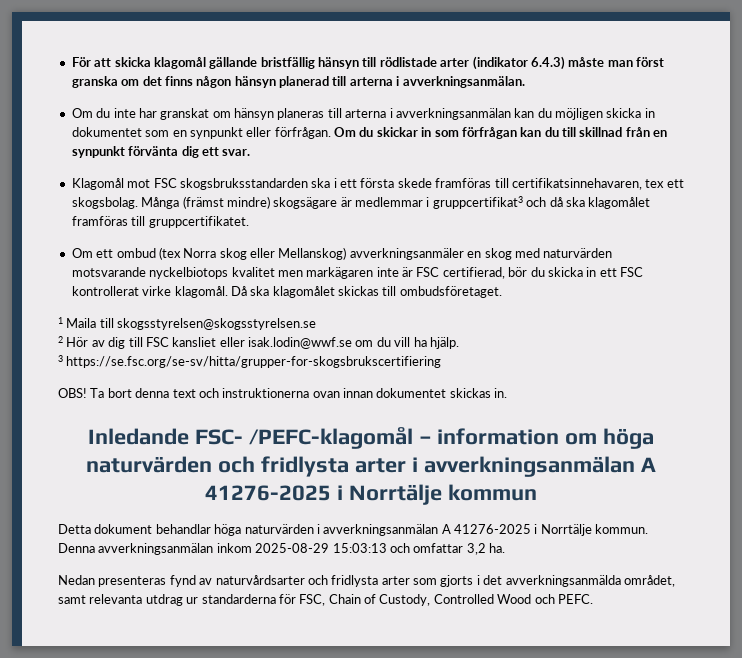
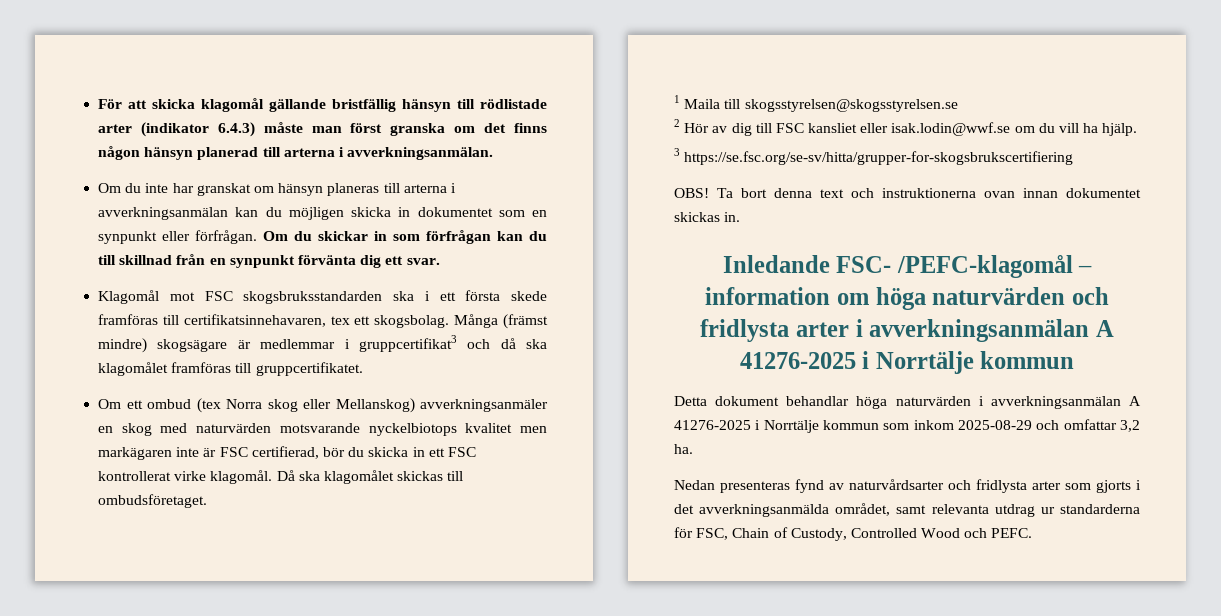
- Detta dokument behandlar höga naturvärden i avverkningsanmälan A 41276-2025 i Norrtälje kommun. Denna avverkningsanmälan inkom 2025-08-29 15:03:13 och omfattar 3,2 ha.
+ Detta dokument behandlar höga naturvärden i avverkningsanmälan A 41276-2025 i Norrtälje kommun som inkom 2025-08-29 och omfattar 3,2 ha.

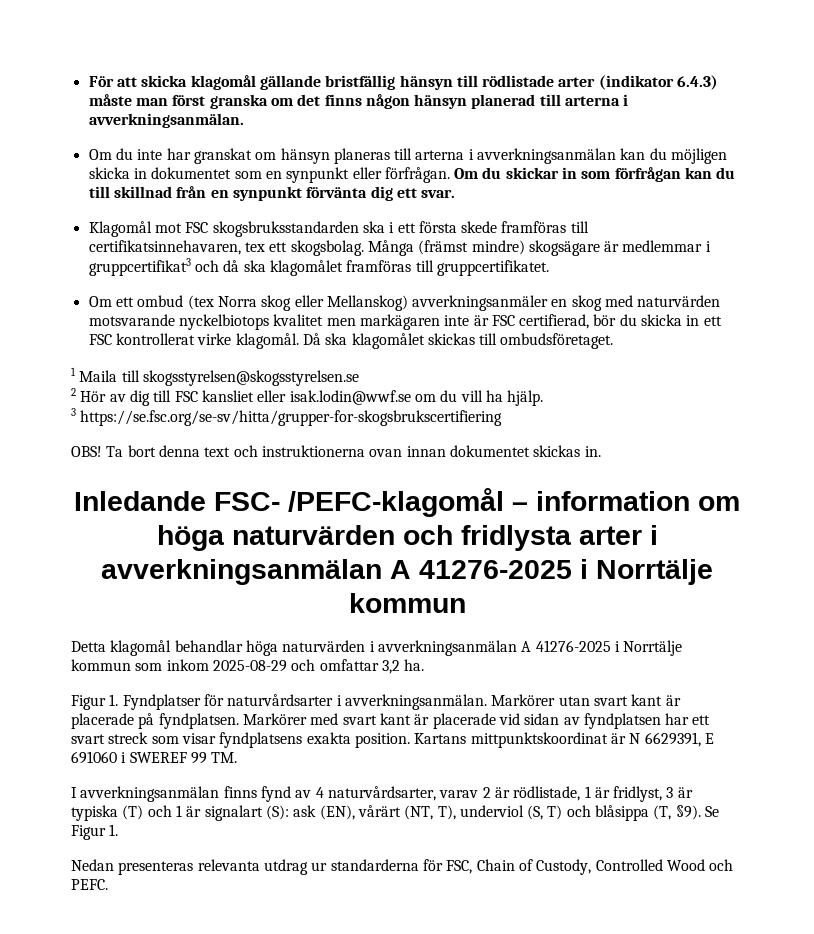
- Detta dokument behandlar höga naturvärden i avverkningsanmälan A 41276-2025 i Norrtälje kommun som inkom 2025-08-29 och omfattar 3,2 ha.
+ Detta klagomål behandlar höga naturvärden i avverkningsanmälan A 41276-2025 i Norrtälje kommun som inkom 2025-08-29 och omfattar 3,2 ha.
- Nedan presenteras fynd av naturvårdsarter och fridlysta arter som gjorts i det avverkningsanmälda området, samt relevanta utdrag ur standarderna för FSC, Chain of Custody, Controlled Wood och PEFC.
+ Figur 1. Fyndplatser för naturvårdsarter i avverkningsanmälan. Markörer utan svart kant är placerade på fyndplatsen. Markörer med svart kant är placerade vid sidan av fyndplatsen har ett svart streck som visar fyndplatsens exakta position. Kartans mittpunktskoordinat är N 6629391, E 691060 i SWEREF 99 TM.
+ I avverkningsanmälan finns fynd av 4 naturvårdsarter, varav 2 är rödlistade, 1 är fridlyst, 3 är typiska (T) och 1 är signalart (S): ask (EN), vårärt (NT, T), underviol (S, T) och blåsippa (T, §9). Se Figur 1.
+ Nedan presenteras relevanta utdrag ur standarderna för FSC, Chain of Custody, Controlled Wood och PEFC.

